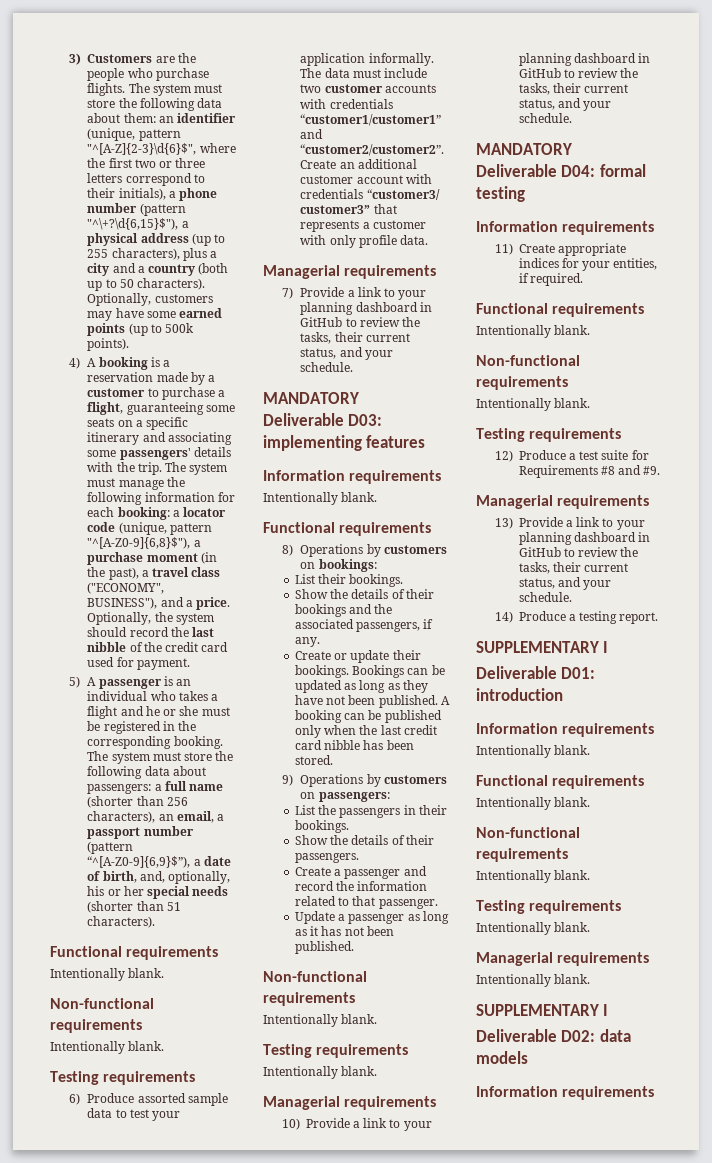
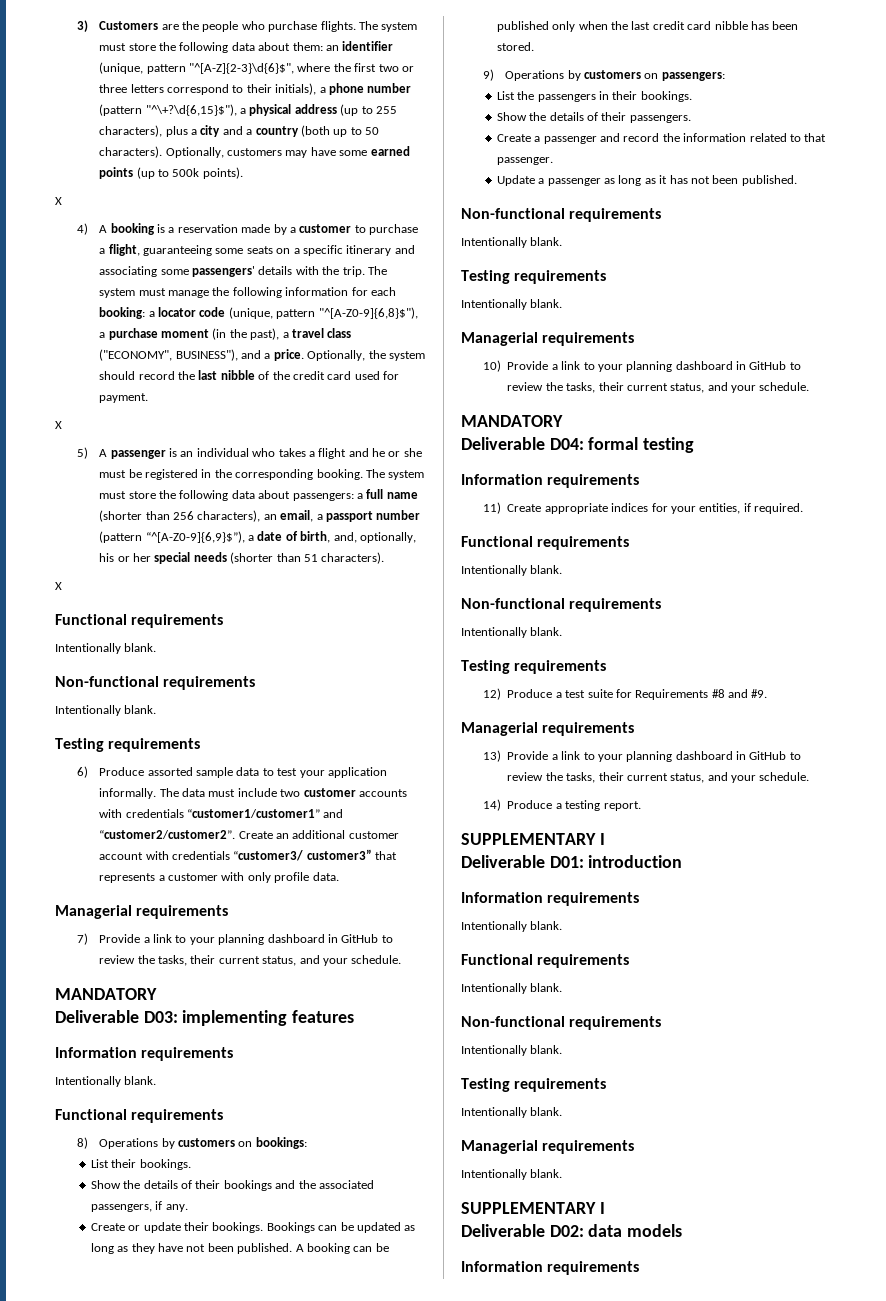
  Optionally, customers may have some earned points (up to 500k points).
+ X
  Optionally, the system should record the last nibble of the credit card used for payment.
+ X
  The system must store the following data about passengers: a full name (shorter than 256 characters), an email, a passport number (pattern “^[A-Z0-9]{6,9}$”), a date of birth, and, optionally, his or her special needs (shorter than 51 characters).
+ X

